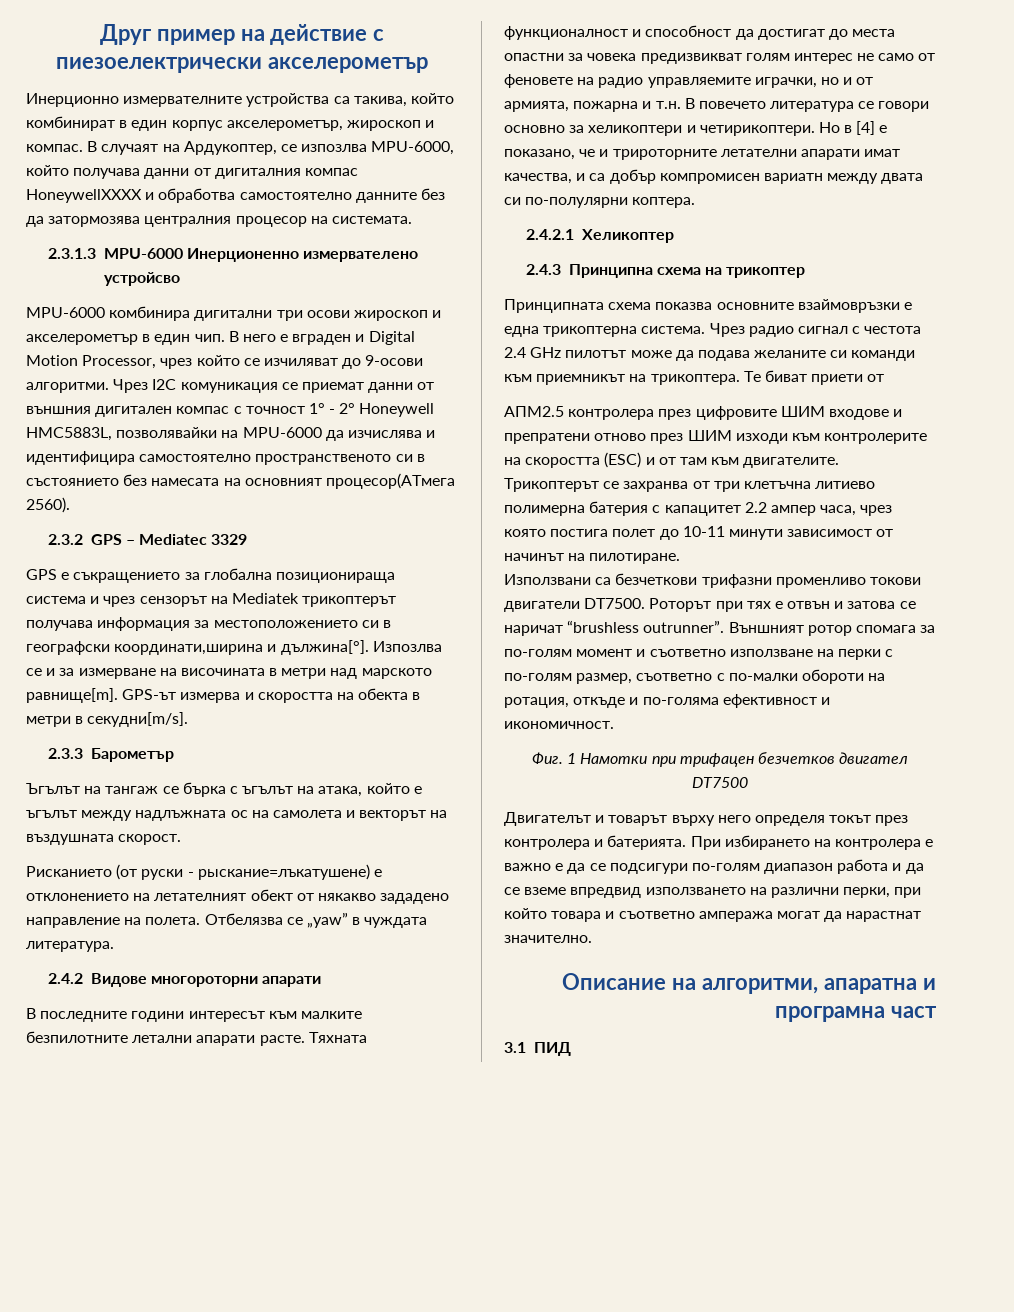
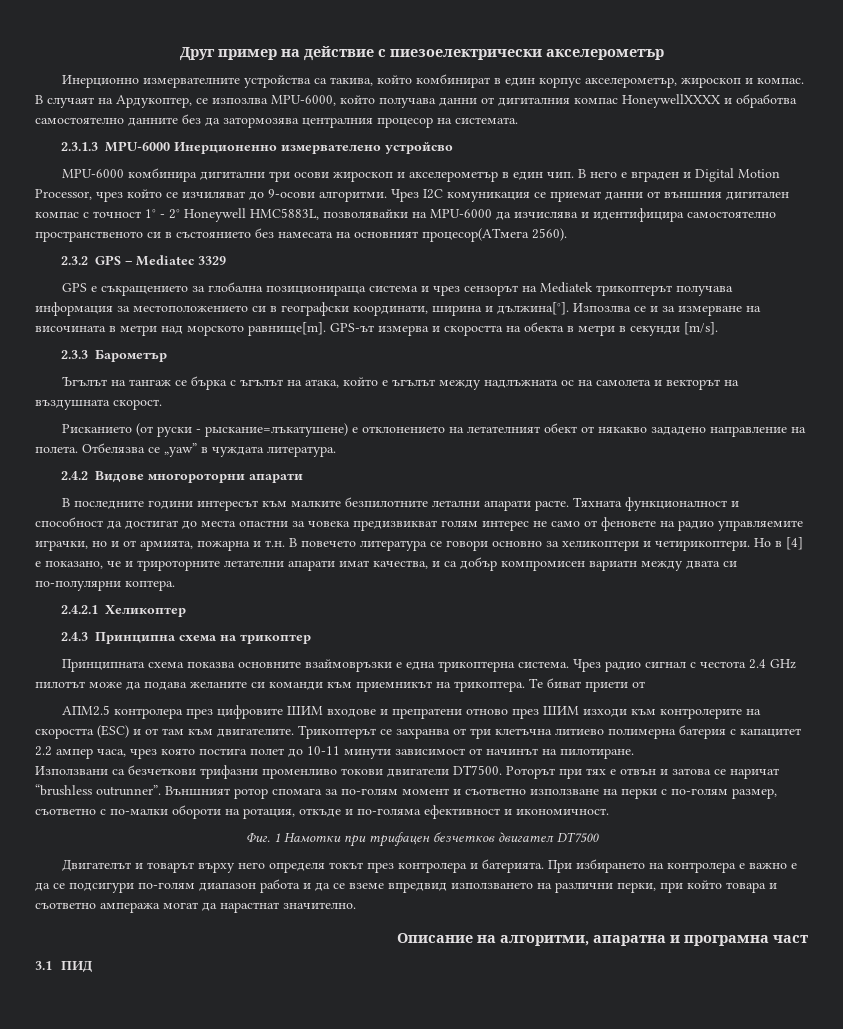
- GPS е съкращението за глобална позиционираща система и чрез сензорът на Mediatek трикоптерът получава информация за местоположението си в географски координати,ширина и дължина[°].
+ GPS е съкращението за глобална позиционираща система и чрез сензорът на Mediatek трикоптерът получава информация за местоположението си в географски координати, ширина и дължина[°].
- Изпозлва се и за измерване на височината в метри над марското равнище[m].
+ Изпозлва се и за измерване на височината в метри над морското равнище[m].
- GPS-ът измерва и скоростта на обекта в метри в секудни[m/s].
+ GPS-ът измерва и скоростта на обекта в метри в секунди [m/s].

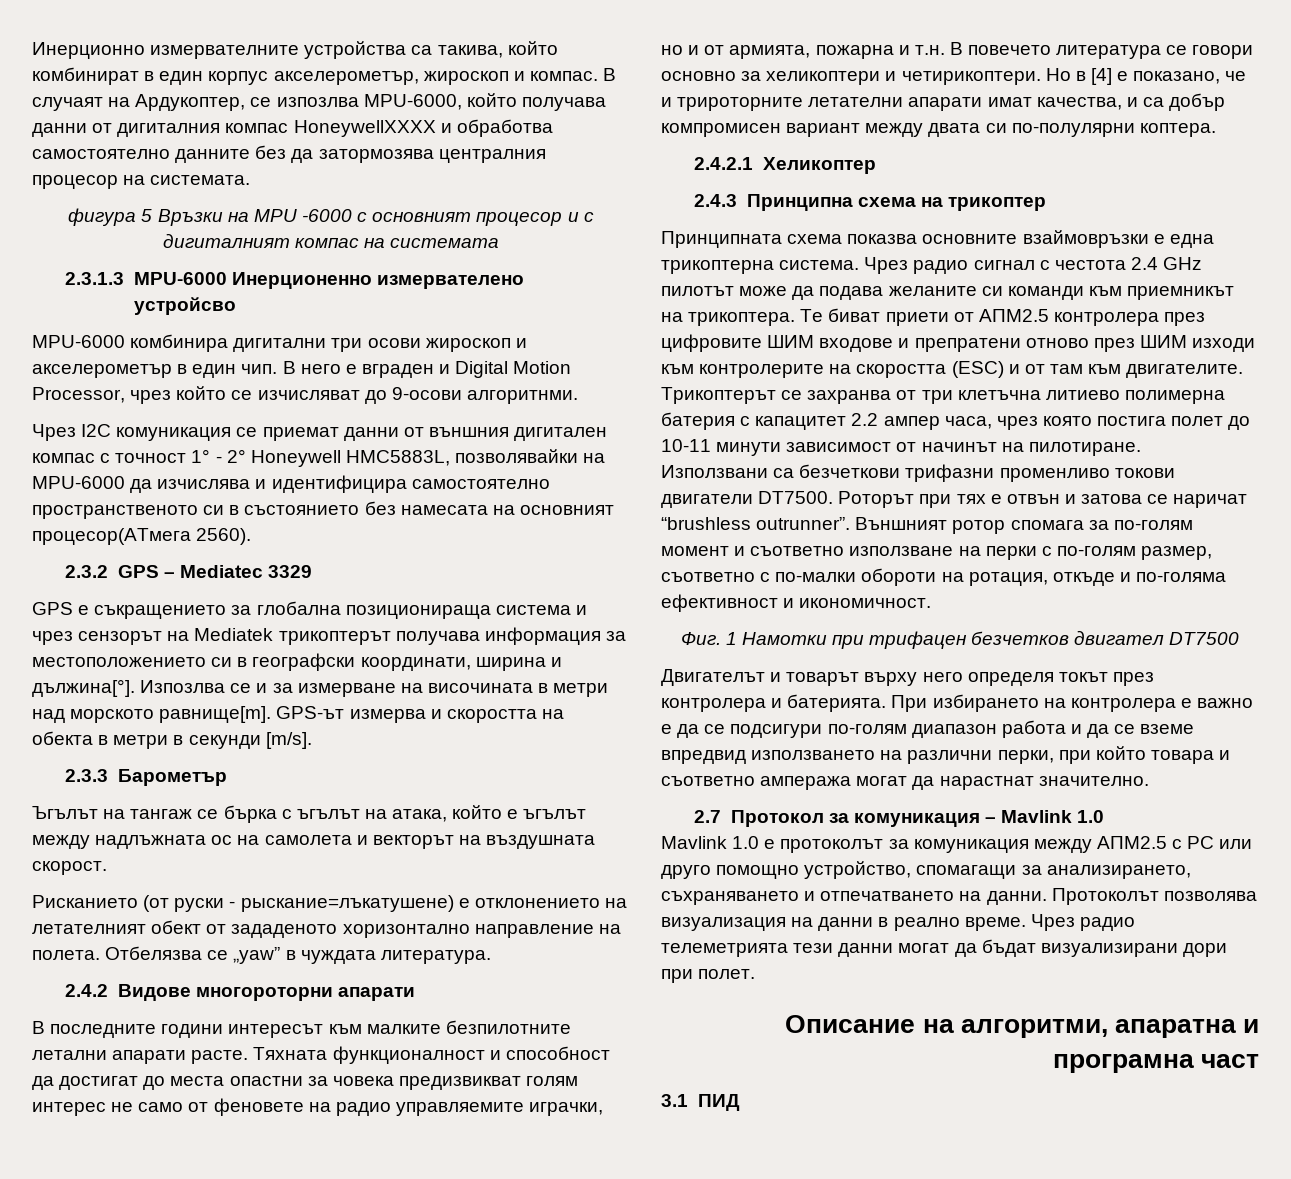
- Друг пример на действие с пиезоелектрически акселерометър
+ фигура 5 Връзки на MPU -6000 с основният процесор и с дигиталният компас на системата
- В него е вграден и Digital Motion Processor, чрез който се изчиляват до 9-осови алгоритми. Чрез I2C комуникация се приемат данни от външния дигитален компас с точност 1° - 2° Honeywell HMC5883L, позволявайки на MPU-6000 да изчислява и идентифицира самостоятелно пространственото си в състоянието без намесата на основният процесор(АТмега 2560).
+ В него е вграден и Digital Motion Processor, чрез който се изчисляват до 9-осови алгоритнми.
+ Чрез I2C комуникация се приемат данни от външния дигитален компас с точност 1° - 2° Honeywell HMC5883L, позволявайки на MPU-6000 да изчислява и идентифицира самостоятелно пространственото си в състоянието без намесата на основният процесор(АТмега 2560).
- Рисканието (от руски - рыскание=лъкатушене) е отклонението на летателният обект от някакво зададено направление на полета.
+ Рисканието (от руски - рыскание=лъкатушене) е отклонението на летателният обект от зададеното хоризонтално направление на полета.
- Но в [4] е показано, че и трироторните летателни апарати имат качества, и са добър компромисен вариатн между двата си по-полулярни коптера.
+ Но в [4] е показано, че и трироторните летателни апарати имат качества, и са добър компромисен вариант между двата си по-полулярни коптера.
- Те биват приети от
- АПМ2.5 контролера през цифровите ШИМ входове и препратени отново през ШИМ изходи към контролерите на скоростта (ESC) и от там към двигателите.
+ Те биват приети от АПМ2.5 контролера през цифровите ШИМ входове и препратени отново през ШИМ изходи към контролерите на скоростта (ESC) и от там към двигателите.
+ 2.7 Протокол за комуникация – Mavlink 1.0
+ Mavlink 1.0 е протоколът за комуникация между АПМ2.5 с PC или друго помощно устройство, спомагащи за анализирането, съхраняването и отпечатването на данни. Протоколът позволява визуализация на данни в реално време. Чрез радио телеметрията тези данни могат да бъдат визуализирани дори при полет.

